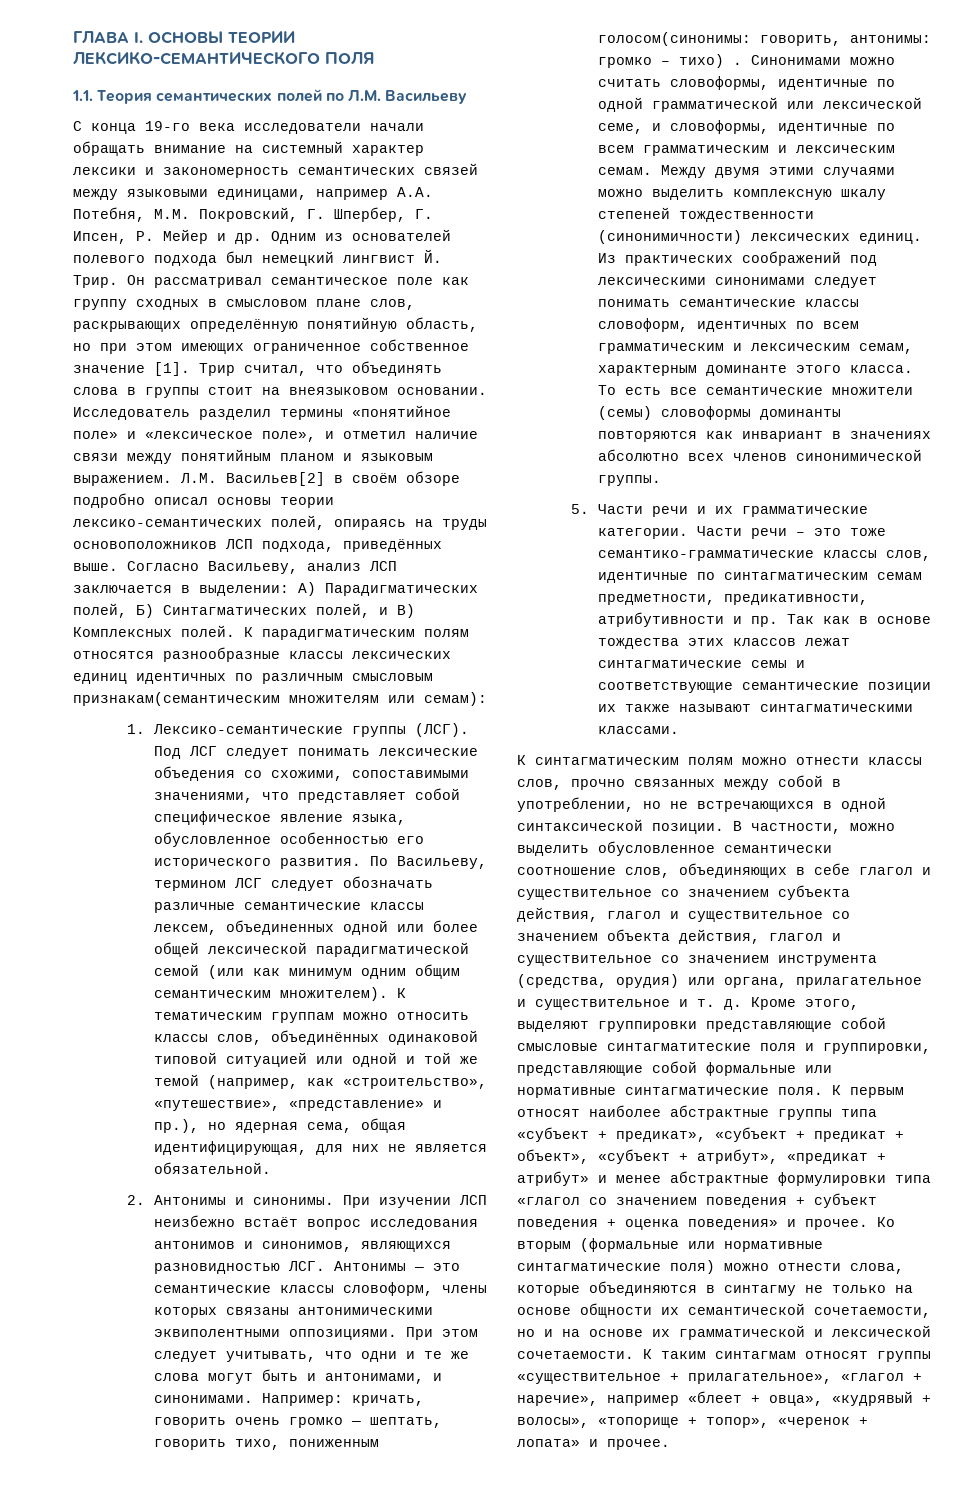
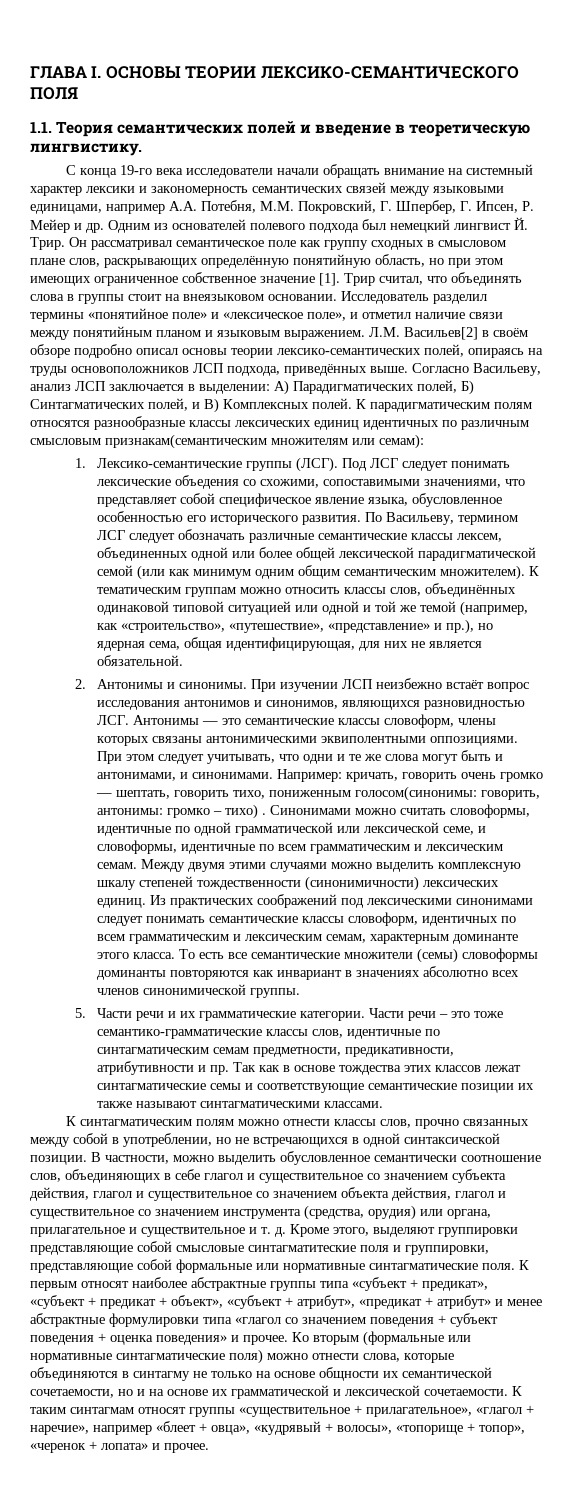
- 1.1. Теория семантических полей по Л.М. Васильеву
+ 1.1. Теория семантических полей и введение в теоретическую лингвистику.

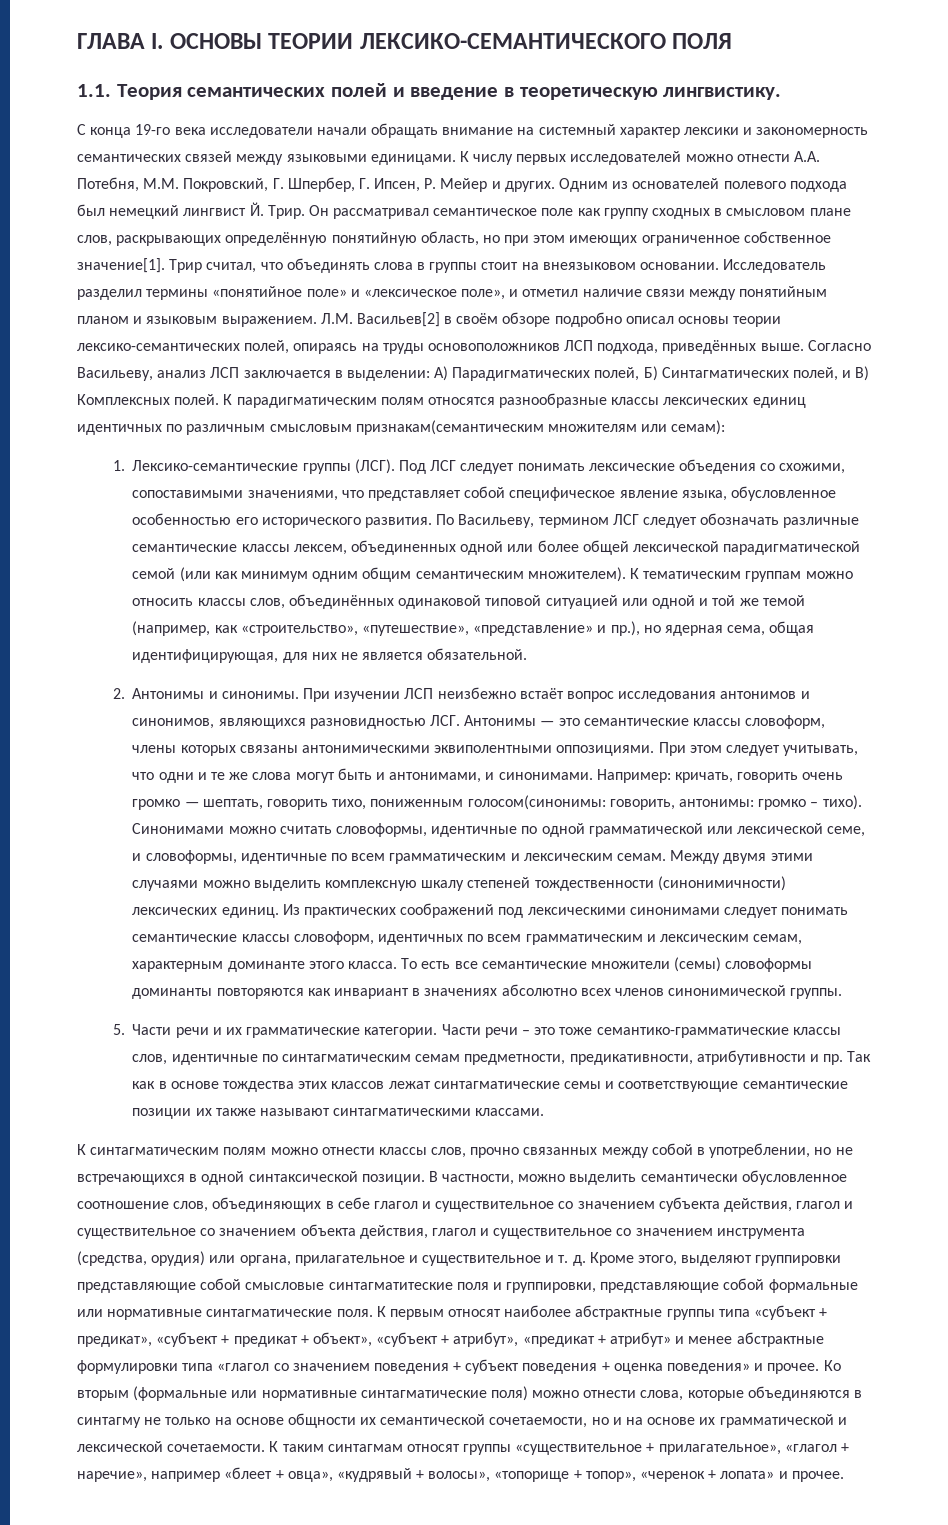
- С конца 19-го века исследователи начали обращать внимание на системный характер лексики и закономерность семантических связей между языковыми единицами, например А.А. Потебня, М.М. Покровский, Г. Шпербер, Г. Ипсен, Р. Мейер и др. Одним из основателей полевого подхода был немецкий лингвист Й. Трир.
+ С конца 19-го века исследователи начали обращать внимание на системный характер лексики и закономерность семантических связей между языковыми единицами. К числу первых исследователей можно отнести А.А. Потебня, М.М. Покровский, Г. Шпербер, Г. Ипсен, Р. Мейер и других. Одним из основателей полевого подхода был немецкий лингвист Й. Трир.
- Он рассматривал семантическое поле как группу сходных в смысловом плане слов, раскрывающих определённую понятийную область, но при этом имеющих ограниченное собственное значение [1].
+ Он рассматривал семантическое поле как группу сходных в смысловом плане слов, раскрывающих определённую понятийную область, но при этом имеющих ограниченное собственное значение[1].
- Например: кричать, говорить очень громко — шептать, говорить тихо, пониженным голосом(синонимы: говорить, антонимы: громко – тихо) .
+ Например: кричать, говорить очень громко — шептать, говорить тихо, пониженным голосом(синонимы: говорить, антонимы: громко – тихо).
- В частности, можно выделить обусловленное семантически соотношение слов, объединяющих в себе глагол и существительное со значением субъекта действия, глагол и существительное со значением объекта действия, глагол и существительное со значением инструмента (средства, орудия) или органа, прилагательное и существительное и т. д.
+ В частности, можно выделить семантически обусловленное соотношение слов, объединяющих в себе глагол и существительное со значением субъекта действия, глагол и существительное со значением объекта действия, глагол и существительное со значением инструмента (средства, орудия) или органа, прилагательное и существительное и т. д.

